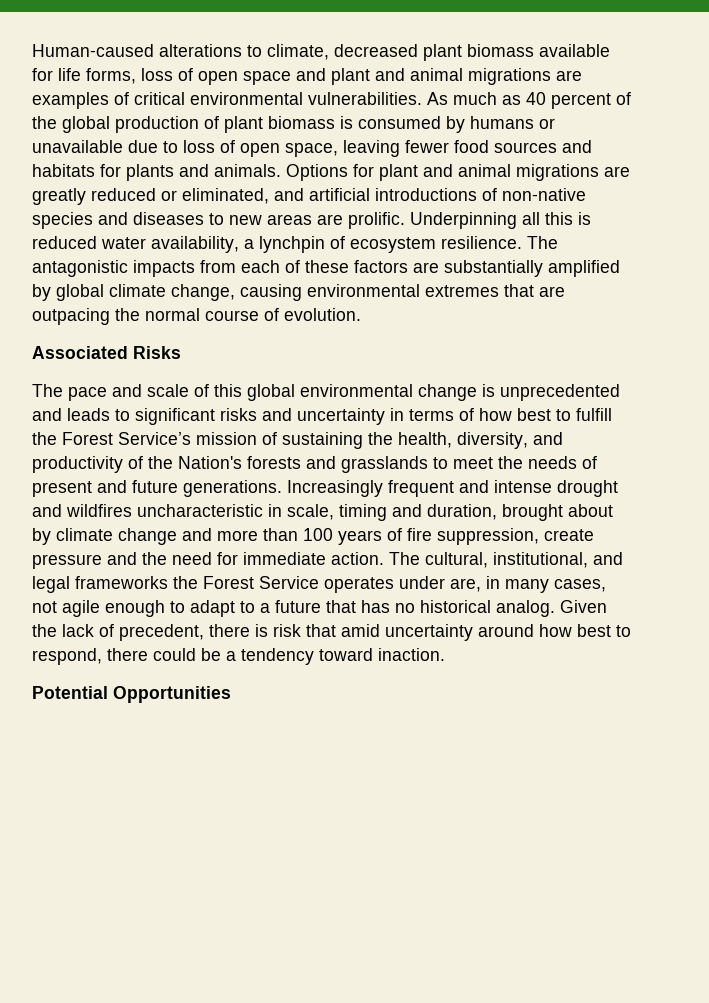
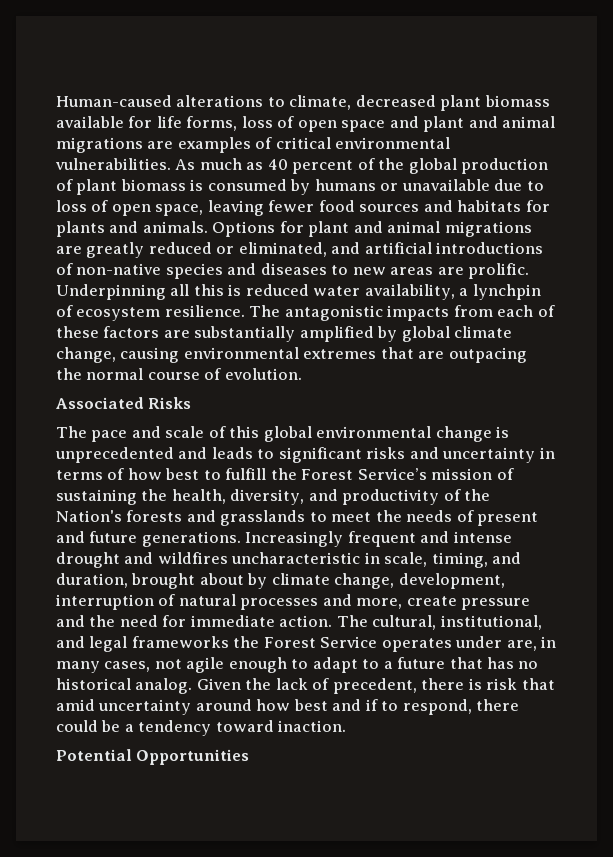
- Increasingly frequent and intense drought and wildfires uncharacteristic in scale, timing and duration, brought about by climate change and more than 100 years of fire suppression, create pressure and the need for immediate action.
+ Increasingly frequent and intense drought and wildfires uncharacteristic in scale, timing, and duration, brought about by climate change, development, interruption of natural processes and more, create pressure and the need for immediate action.
- Given the lack of precedent, there is risk that amid uncertainty around how best to respond, there could be a tendency toward inaction.
+ Given the lack of precedent, there is risk that amid uncertainty around how best and if to respond, there could be a tendency toward inaction.

